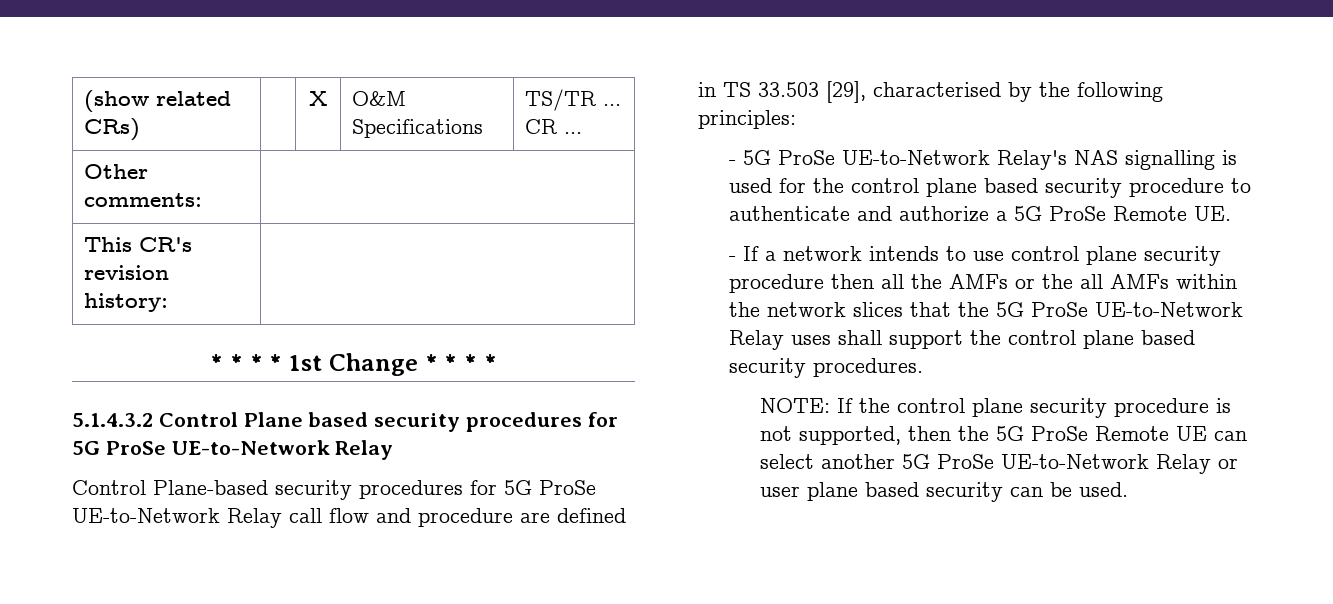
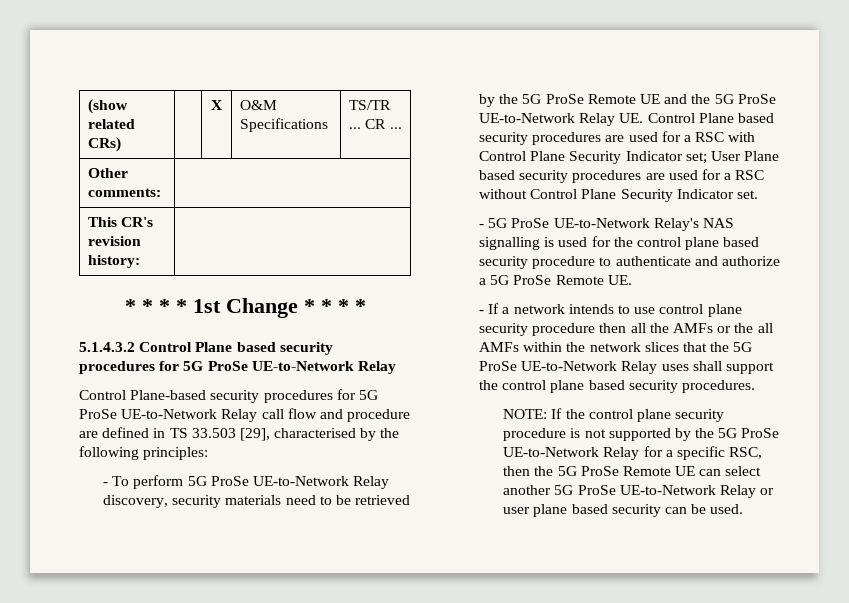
+ - To perform 5G ProSe UE-to-Network Relay discovery, security materials need to be retrieved by the 5G ProSe Remote UE and the 5G ProSe UE-to-Network Relay UE. Control Plane based security procedures are used for a RSC with Control Plane Security Indicator set; User Plane based security procedures are used for a RSC without Control Plane Security Indicator set.
- NOTE: If the control plane security procedure is not supported, then the 5G ProSe Remote UE can select another 5G ProSe UE-to-Network Relay or user plane based security can be used.
+ NOTE: If the control plane security procedure is not supported by the 5G ProSe UE-to-Network Relay for a specific RSC, then the 5G ProSe Remote UE can select another 5G ProSe UE-to-Network Relay or user plane based security can be used.

